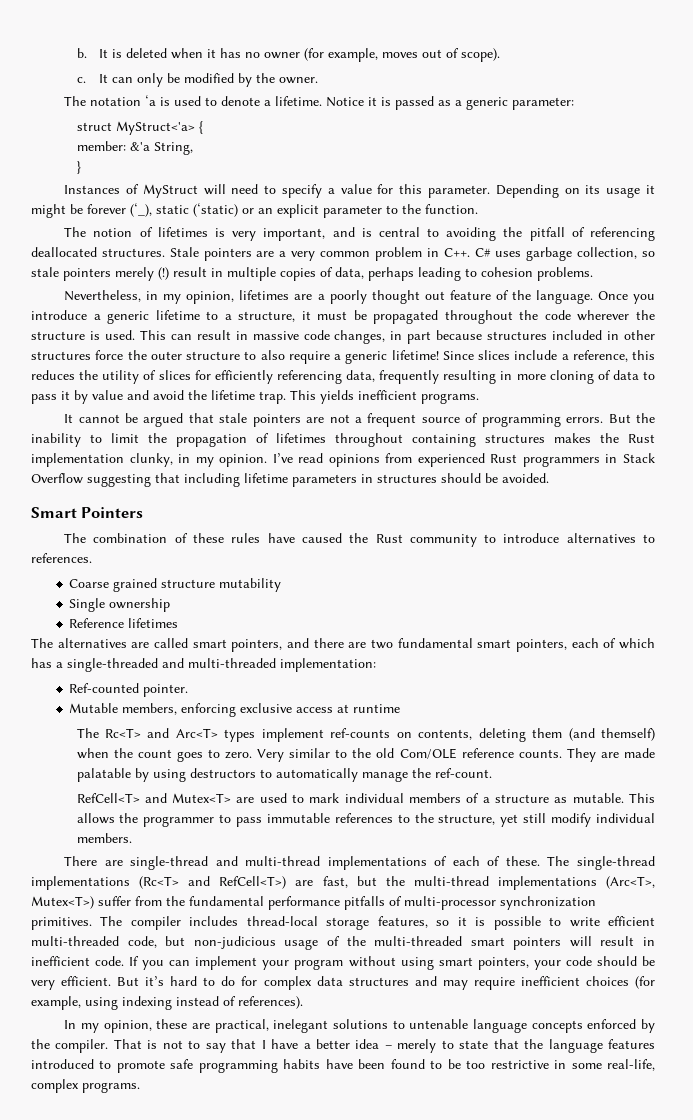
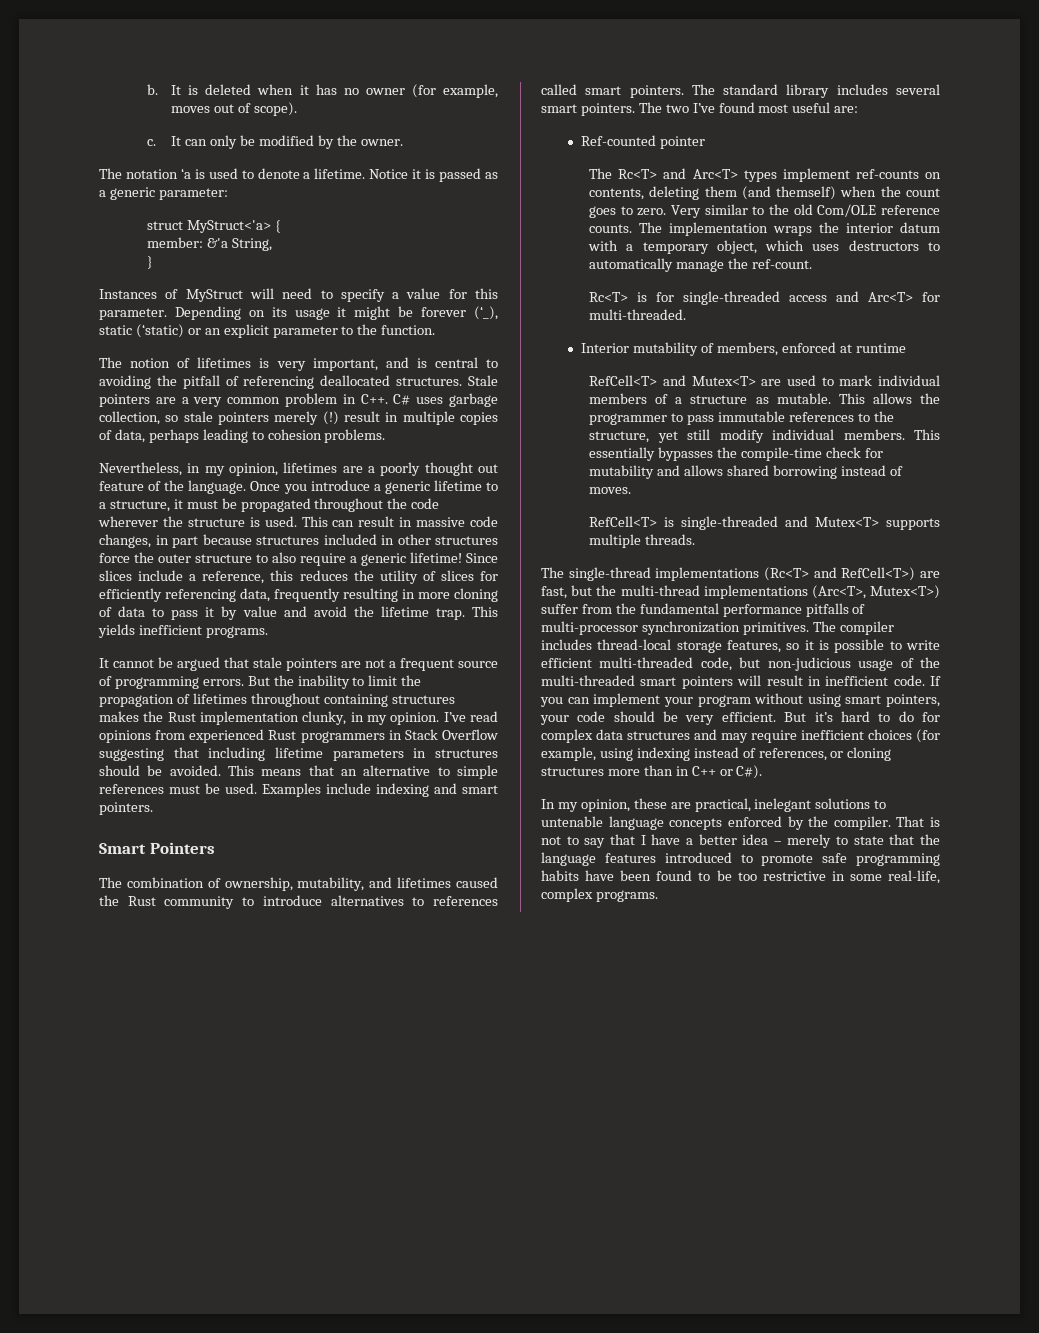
+ This means that an alternative to simple references must be used. Examples include indexing and smart pointers.
- The combination of these rules have caused the Rust community to introduce alternatives to references.
- Coarse grained structure mutability
- Single ownership
- Reference lifetimes
- The alternatives are called smart pointers, and there are two fundamental smart pointers, each of which has a single-threaded and multi-threaded implementation:
- Ref-counted pointer.
- Mutable members, enforcing exclusive access at runtime
+ The combination of ownership, mutability, and lifetimes caused the Rust community to introduce alternatives to references called smart pointers. The standard library includes several smart pointers. The two I’ve found most useful are:
+ Ref-counted pointer
- They are made palatable by using destructors to automatically manage the ref-count.
+ The implementation wraps the interior datum with a temporary object, which uses destructors to automatically manage the ref-count.
+ Rc<T> is for single-threaded access and Arc<T> for multi-threaded.
+ Interior mutability of members, enforced at runtime
- This allows the programmer to pass immutable references to the structure, yet still modify individual members.
- There are single-thread and multi-thread implementations of each of these. The single-thread implementations (Rc<T> and RefCell<T>) are fast, but the multi-thread implementations (Arc<T>, Mutex<T>) suffer from the fundamental performance pitfalls of multi-processor synchronization primitives.
+ This allows the programmer to pass immutable references to the structure, yet still modify individual members. This essentially bypasses the compile-time check for mutability and allows shared borrowing instead of moves.
+ RefCell<T> is single-threaded and Mutex<T> supports multiple threads.
+ The single-thread implementations (Rc<T> and RefCell<T>) are fast, but the multi-thread implementations (Arc<T>, Mutex<T>) suffer from the fundamental performance pitfalls of multi-processor synchronization primitives.
- But it’s hard to do for complex data structures and may require inefficient choices (for example, using indexing instead of references).
+ But it’s hard to do for complex data structures and may require inefficient choices (for example, using indexing instead of references, or cloning structures more than in C++ or C#).

